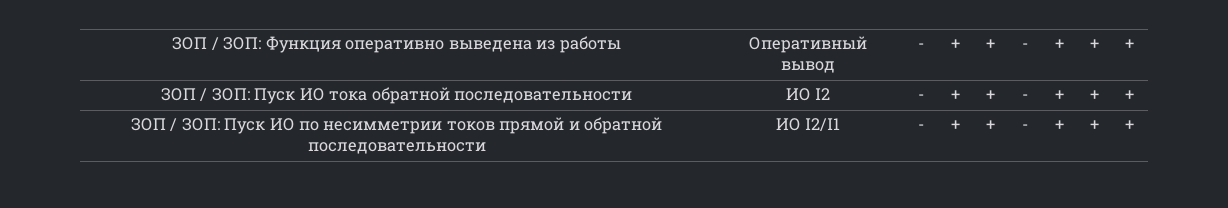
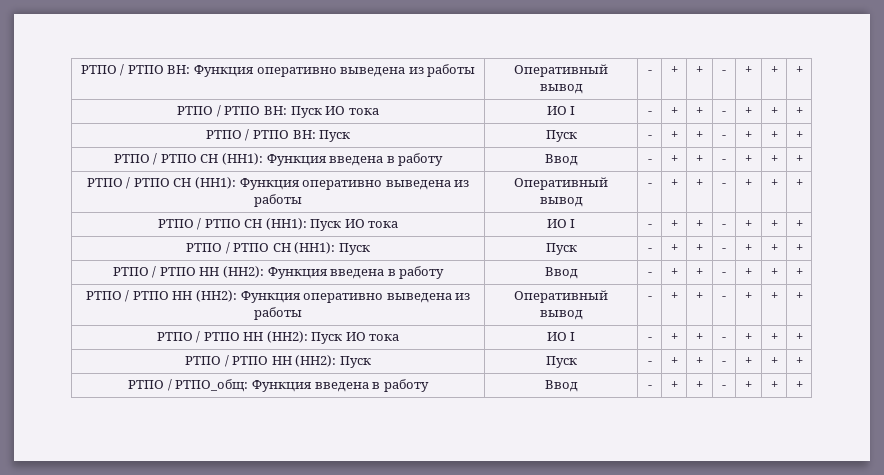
- ЗОП / ЗОП: Функция оперативно выведена из работы | Оперативный вывод | - | + | + | - | + | + | +
+ РТПО / РТПО ВН: Функция оперативно выведена из работы | Оперативный вывод | - | + | + | - | + | + | +
- ЗОП / ЗОП: Пуск ИО тока обратной последовательности | ИО I2 | - | + | + | - | + | + | +
- ЗОП / ЗОП: Пуск ИО по несимметрии токов прямой и обратной последовательности | ИО I2/I1 | - | + | + | - | + | + | +
+ РТПО / РТПО ВН: Пуск ИО тока | ИО I | - | + | + | - | + | + | +
+ РТПО / РТПО ВН: Пуск | Пуск | - | + | + | - | + | + | +
+ РТПО / РТПО СН (НН1): Функция введена в работу | Ввод | - | + | + | - | + | + | +
+ РТПО / РТПО СН (НН1): Функция оперативно выведена из работы | Оперативный вывод | - | + | + | - | + | + | +
+ РТПО / РТПО СН (НН1): Пуск ИО тока | ИО I | - | + | + | - | + | + | +
+ РТПО / РТПО СН (НН1): Пуск | Пуск | - | + | + | - | + | + | +
+ РТПО / РТПО НН (НН2): Функция введена в работу | Ввод | - | + | + | - | + | + | +
+ РТПО / РТПО НН (НН2): Функция оперативно выведена из работы | Оперативный вывод | - | + | + | - | + | + | +
+ РТПО / РТПО НН (НН2): Пуск ИО тока | ИО I | - | + | + | - | + | + | +
+ РТПО / РТПО НН (НН2): Пуск | Пуск | - | + | + | - | + | + | +
+ РТПО / РТПО_общ: Функция введена в работу | Ввод | - | + | + | - | + | + | +

